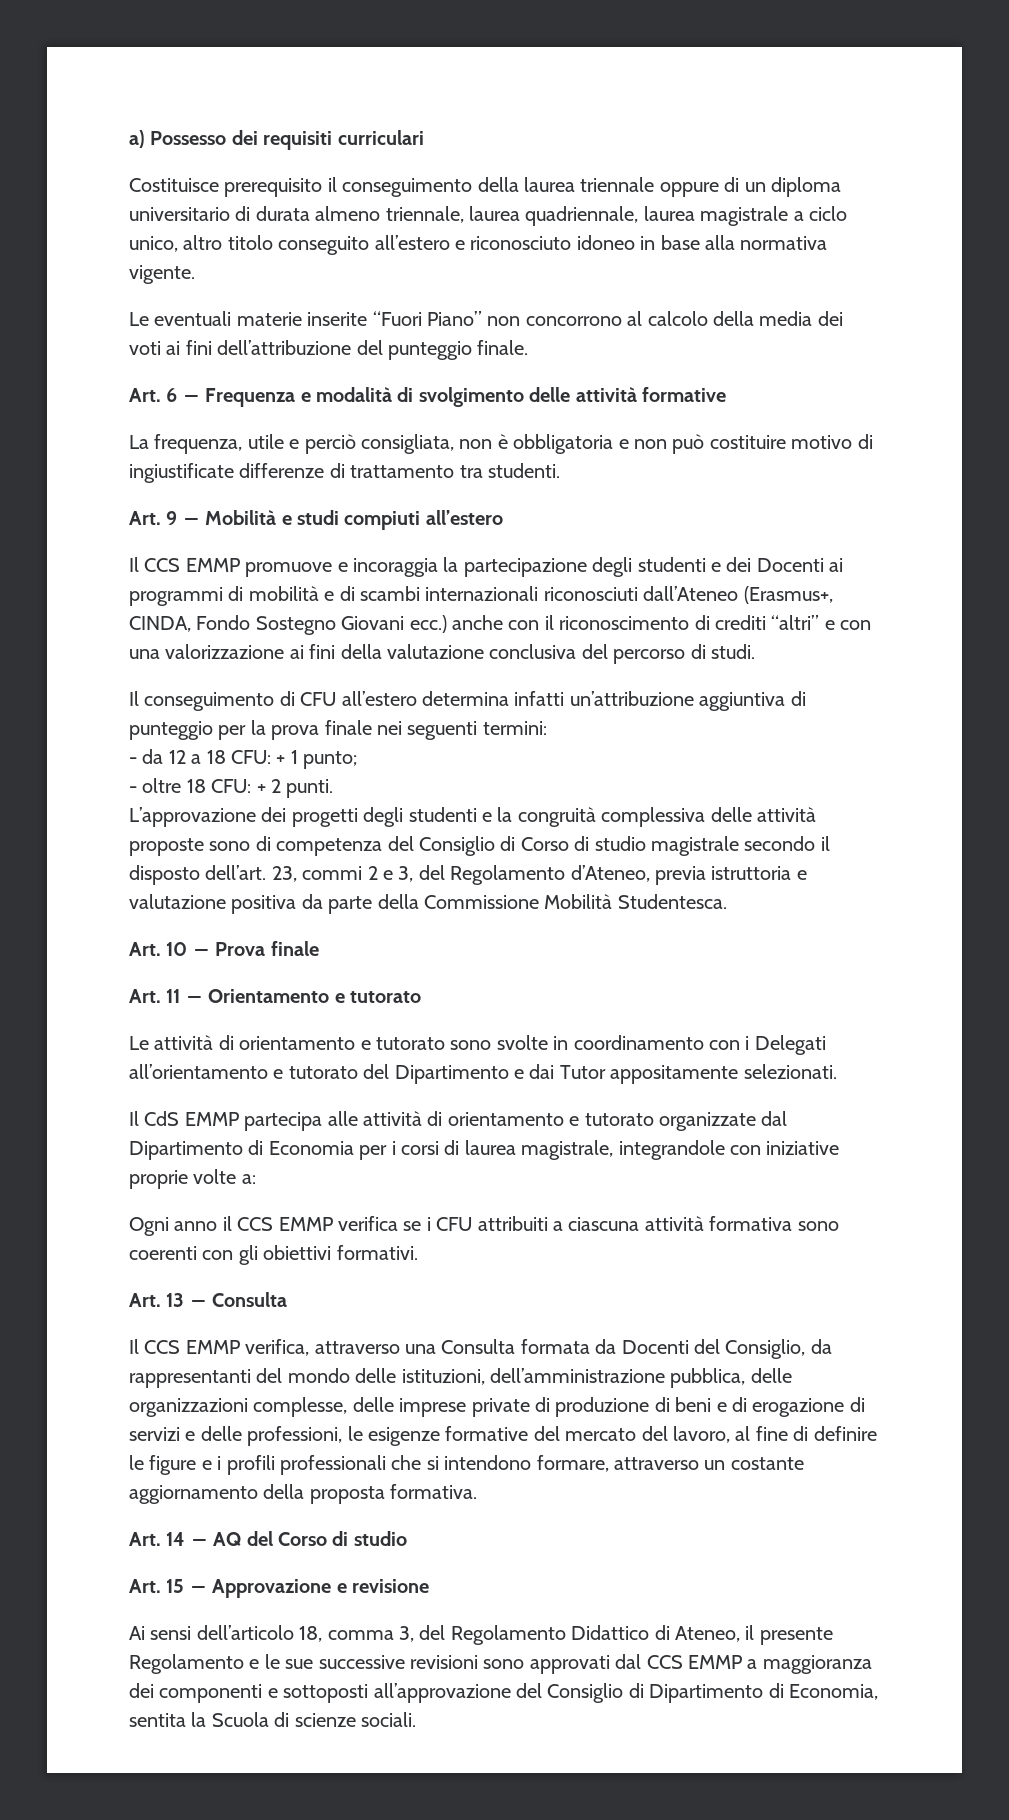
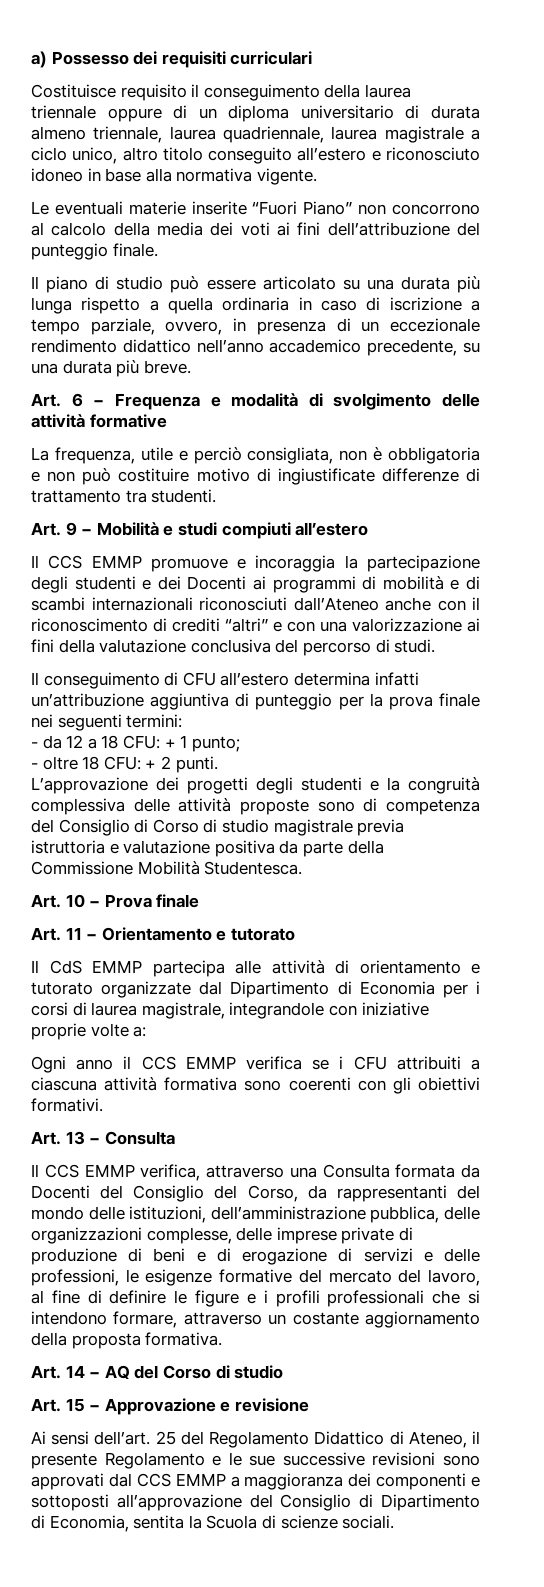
- Costituisce prerequisito il conseguimento della laurea triennale oppure di un diploma universitario di durata almeno triennale, laurea quadriennale, laurea magistrale a ciclo unico, altro titolo conseguito all’estero e riconosciuto idoneo in base alla normativa vigente.
+ Costituisce requisito il conseguimento della laurea triennale oppure di un diploma universitario di durata almeno triennale, laurea quadriennale, laurea magistrale a ciclo unico, altro titolo conseguito all’estero e riconosciuto idoneo in base alla normativa vigente.
+ Il piano di studio può essere articolato su una durata più lunga rispetto a quella ordinaria in caso di iscrizione a tempo parziale, ovvero, in presenza di un eccezionale rendimento didattico nell’anno accademico precedente, su una durata più breve.
- Il CCS EMMP promuove e incoraggia la partecipazione degli studenti e dei Docenti ai programmi di mobilità e di scambi internazionali riconosciuti dall’Ateneo (Erasmus+, CINDA, Fondo Sostegno Giovani ecc.) anche con il riconoscimento di crediti “altri” e con una valorizzazione ai fini della valutazione conclusiva del percorso di studi.
+ Il CCS EMMP promuove e incoraggia la partecipazione degli studenti e dei Docenti ai programmi di mobilità e di scambi internazionali riconosciuti dall’Ateneo anche con il riconoscimento di crediti “altri” e con una valorizzazione ai fini della valutazione conclusiva del percorso di studi.
- L’approvazione dei progetti degli studenti e la congruità complessiva delle attività proposte sono di competenza del Consiglio di Corso di studio magistrale secondo il disposto dell’art. 23, commi 2 e 3, del Regolamento d’Ateneo, previa istruttoria e valutazione positiva da parte della Commissione Mobilità Studentesca.
+ L’approvazione dei progetti degli studenti e la congruità complessiva delle attività proposte sono di competenza del Consiglio di Corso di studio magistrale previa istruttoria e valutazione positiva da parte della Commissione Mobilità Studentesca.
- Le attività di orientamento e tutorato sono svolte in coordinamento con i Delegati all’orientamento e tutorato del Dipartimento e dai Tutor appositamente selezionati.
- Il CCS EMMP verifica, attraverso una Consulta formata da Docenti del Consiglio, da rappresentanti del mondo delle istituzioni, dell’amministrazione pubblica, delle organizzazioni complesse, delle imprese private di produzione di beni e di erogazione di servizi e delle professioni, le esigenze formative del mercato del lavoro, al fine di definire le figure e i profili professionali che si intendono formare, attraverso un costante aggiornamento della proposta formativa.
+ Il CCS EMMP verifica, attraverso una Consulta formata da Docenti del Consiglio del Corso, da rappresentanti del mondo delle istituzioni, dell’amministrazione pubblica, delle organizzazioni complesse, delle imprese private di produzione di beni e di erogazione di servizi e delle professioni, le esigenze formative del mercato del lavoro, al fine di definire le figure e i profili professionali che si intendono formare, attraverso un costante aggiornamento della proposta formativa.
- Ai sensi dell’articolo 18, comma 3, del Regolamento Didattico di Ateneo, il presente Regolamento e le sue successive revisioni sono approvati dal CCS EMMP a maggioranza dei componenti e sottoposti all’approvazione del Consiglio di Dipartimento di Economia, sentita la Scuola di scienze sociali.
+ Ai sensi dell’art. 25 del Regolamento Didattico di Ateneo, il presente Regolamento e le sue successive revisioni sono approvati dal CCS EMMP a maggioranza dei componenti e sottoposti all’approvazione del Consiglio di Dipartimento di Economia, sentita la Scuola di scienze sociali.

